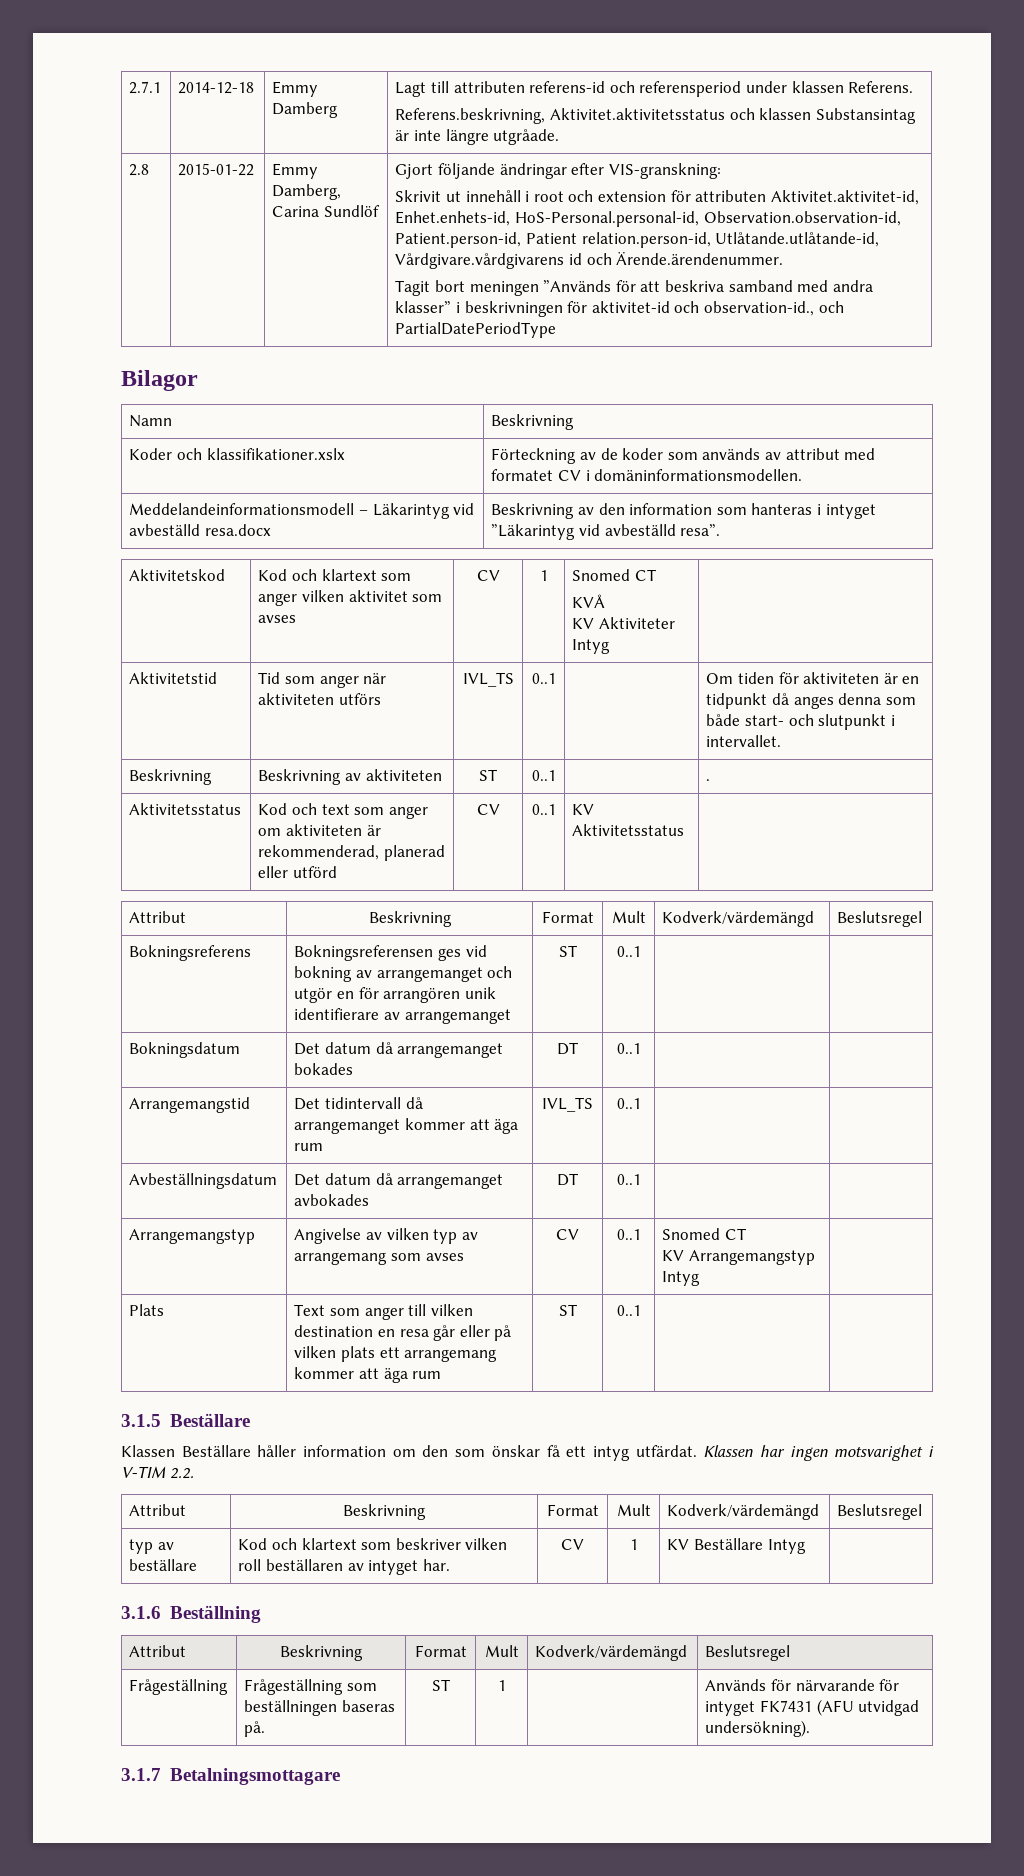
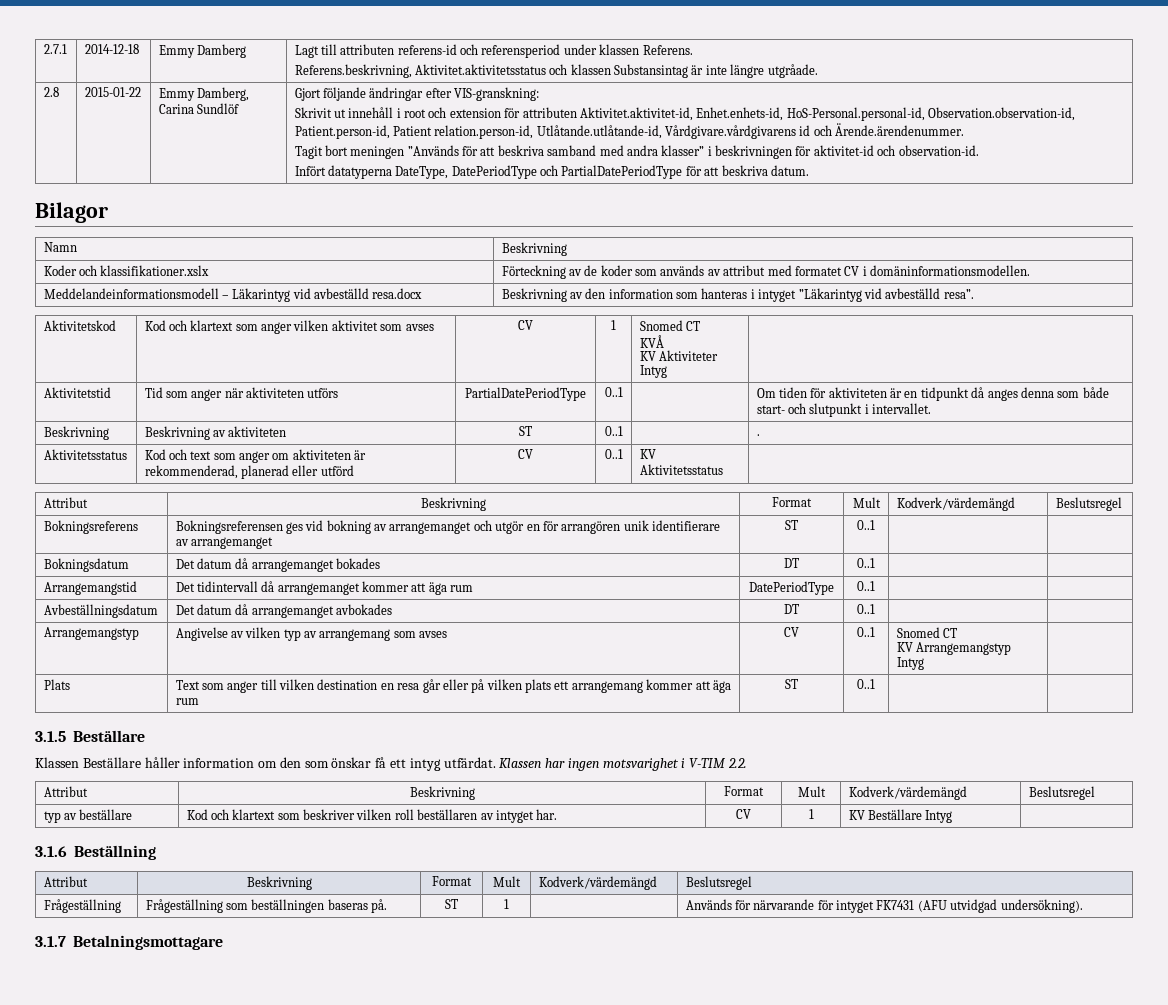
- Tagit bort meningen ”Används för att beskriva samband med andra klasser” i beskrivningen för aktivitet-id och observation-id., och PartialDatePeriodType
+ Tagit bort meningen ”Används för att beskriva samband med andra klasser” i beskrivningen för aktivitet-id och observation-id.
+ Infört datatyperna DateType, DatePeriodType och PartialDatePeriodType för att beskriva datum.
- Aktivitetstid | Tid som anger när aktiviteten utförs | IVL_TS | 0..1 | | Om tiden för aktiviteten är en tidpunkt då anges denna som både start- och slutpunkt i intervallet.
+ Aktivitetstid | Tid som anger när aktiviteten utförs | PartialDatePeriodType | 0..1 | | Om tiden för aktiviteten är en tidpunkt då anges denna som både start- och slutpunkt i intervallet.
- Arrangemangstid | Det tidintervall då arrangemanget kommer att äga rum | IVL_TS | 0..1 | |
+ Arrangemangstid | Det tidintervall då arrangemanget kommer att äga rum | DatePeriodType | 0..1 | |

